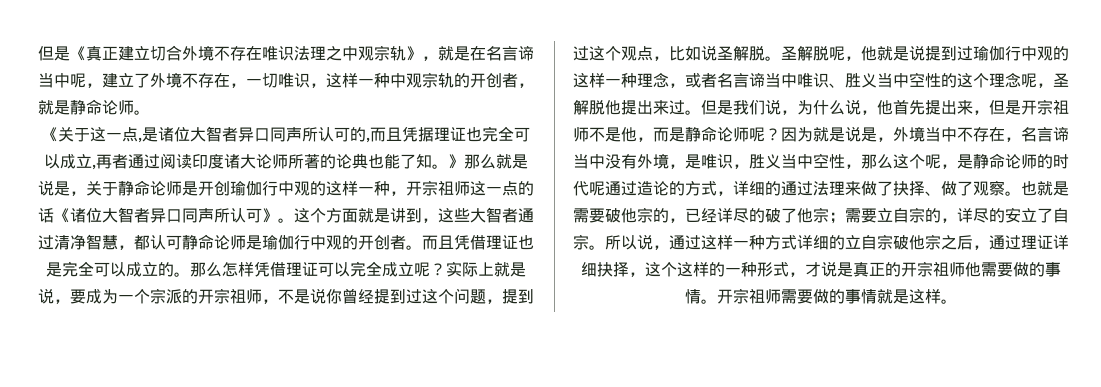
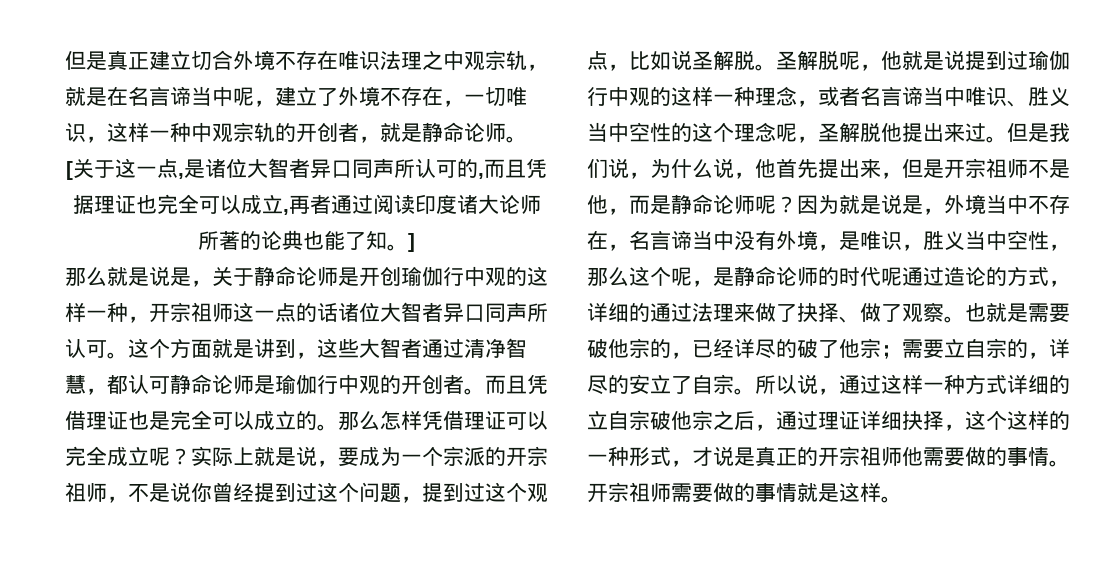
- 但是《真正建立切合外境不存在唯识法理之中观宗轨》，就是在名言谛当中呢，建立了外境不存在，一切唯识，这样一种中观宗轨的开创者，就是静命论师。
+ 但是真正建立切合外境不存在唯识法理之中观宗轨，就是在名言谛当中呢，建立了外境不存在，一切唯识，这样一种中观宗轨的开创者，就是静命论师。
- 《关于这一点,是诸位大智者异口同声所认可的,而且凭据理证也完全可以成立,再者通过阅读印度诸大论师所著的论典也能了知。》那么就是说是，关于静命论师是开创瑜伽行中观的这样一种，开宗祖师这一点的话《诸位大智者异口同声所认可》。
+ [关于这一点,是诸位大智者异口同声所认可的,而且凭据理证也完全可以成立,再者通过阅读印度诸大论师所著的论典也能了知。]
+ 那么就是说是，关于静命论师是开创瑜伽行中观的这样一种，开宗祖师这一点的话诸位大智者异口同声所认可。

